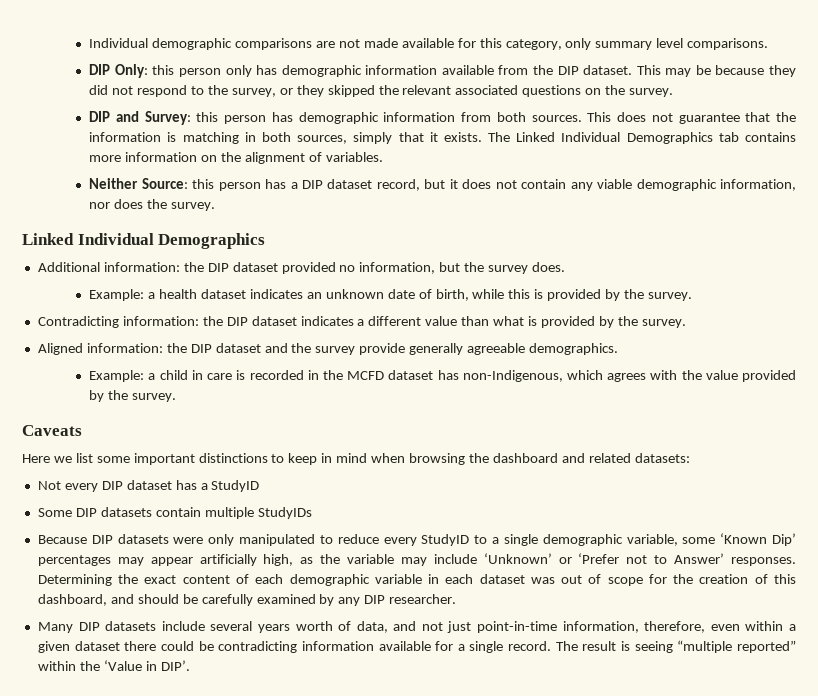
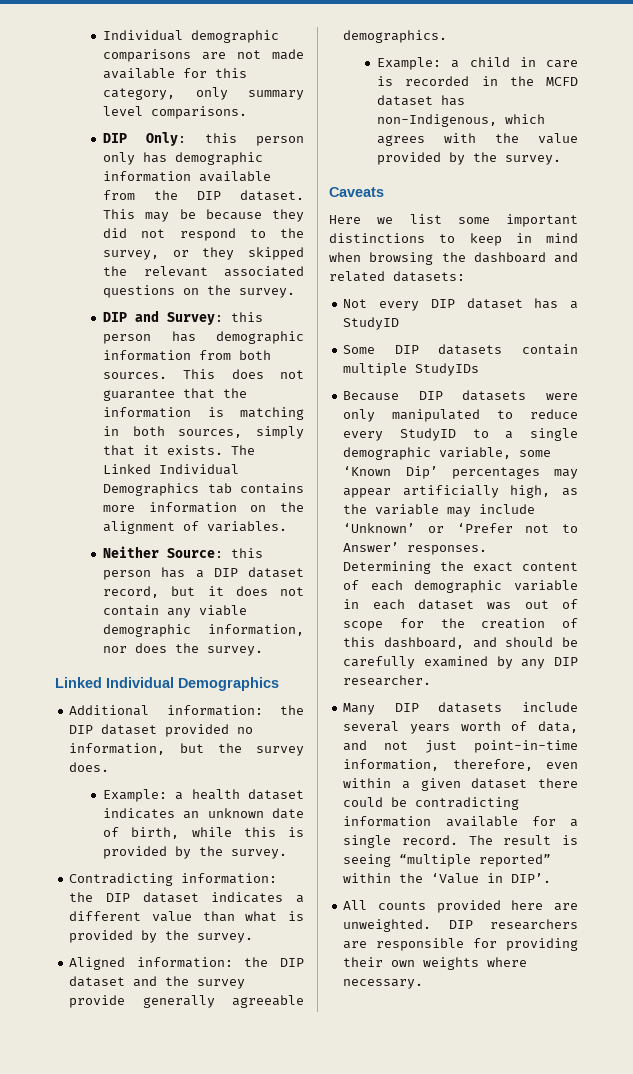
+ All counts provided here are unweighted. DIP researchers are responsible for providing their own weights where necessary.

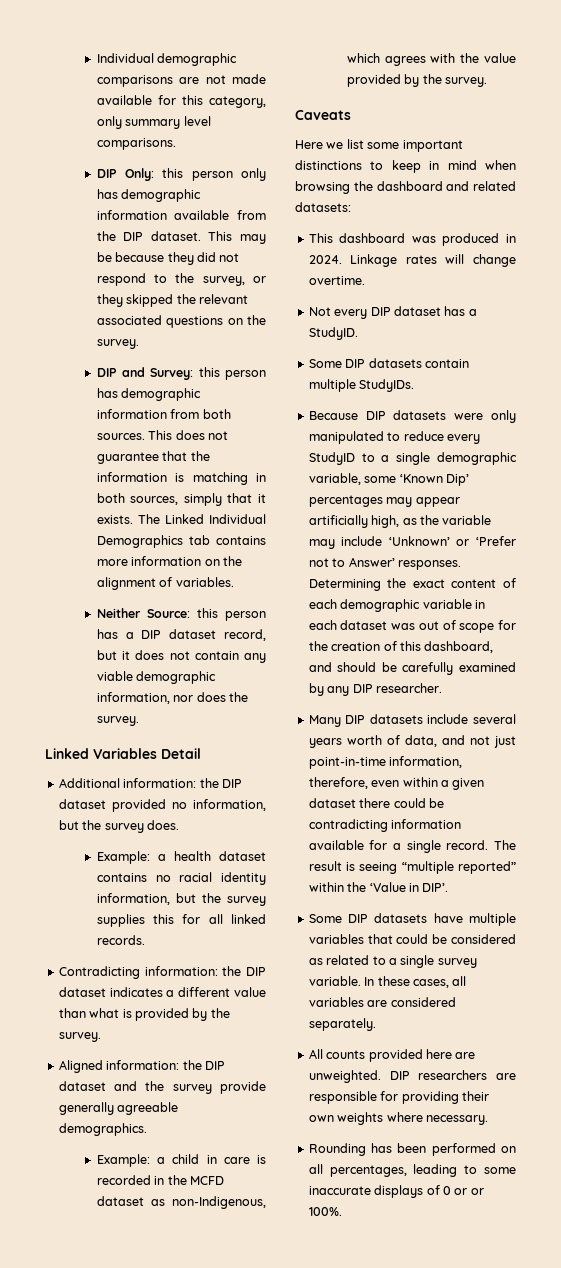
  Neither Source: this person has a DIP dataset record, but it does not contain any viable demographic information, nor does the survey.
- Linked Individual Demographics
+ Linked Variables Detail
- Example: a health dataset indicates an unknown date of birth, while this is provided by the survey.
+ Example: a health dataset contains no racial identity information, but the survey supplies this for all linked records.
- Example: a child in care is recorded in the MCFD dataset has non-Indigenous, which agrees with the value provided by the survey.
+ Example: a child in care is recorded in the MCFD dataset as non-Indigenous, which agrees with the value provided by the survey.
+ This dashboard was produced in 2024. Linkage rates will change overtime.
- Not every DIP dataset has a StudyID
+ Not every DIP dataset has a StudyID.
- Some DIP datasets contain multiple StudyIDs
+ Some DIP datasets contain multiple StudyIDs.
+ Some DIP datasets have multiple variables that could be considered as related to a single survey variable. In these cases, all variables are considered separately.
+ Rounding has been performed on all percentages, leading to some inaccurate displays of 0 or or 100%.

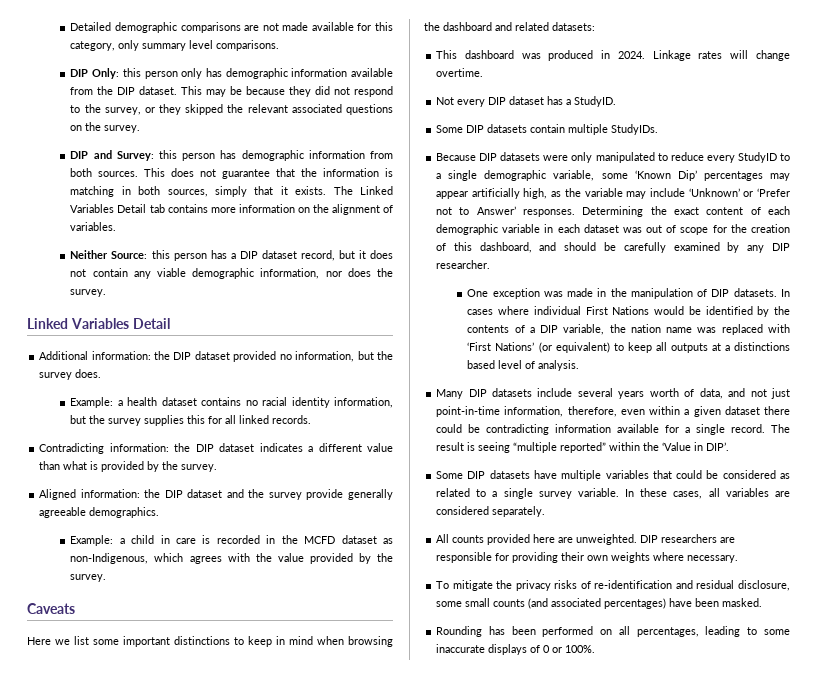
- Individual demographic comparisons are not made available for this category, only summary level comparisons.
+ Detailed demographic comparisons are not made available for this category, only summary level comparisons.
- The Linked Individual Demographics tab contains more information on the alignment of variables.
+ The Linked Variables Detail tab contains more information on the alignment of variables.
+ One exception was made in the manipulation of DIP datasets. In cases where individual First Nations would be identified by the contents of a DIP variable, the nation name was replaced with ‘First Nations’ (or equivalent) to keep all outputs at a distinctions based level of analysis.
+ To mitigate the privacy risks of re-identification and residual disclosure, some small counts (and associated percentages) have been masked.
- Rounding has been performed on all percentages, leading to some inaccurate displays of 0 or or 100%.
+ Rounding has been performed on all percentages, leading to some inaccurate displays of 0 or 100%.

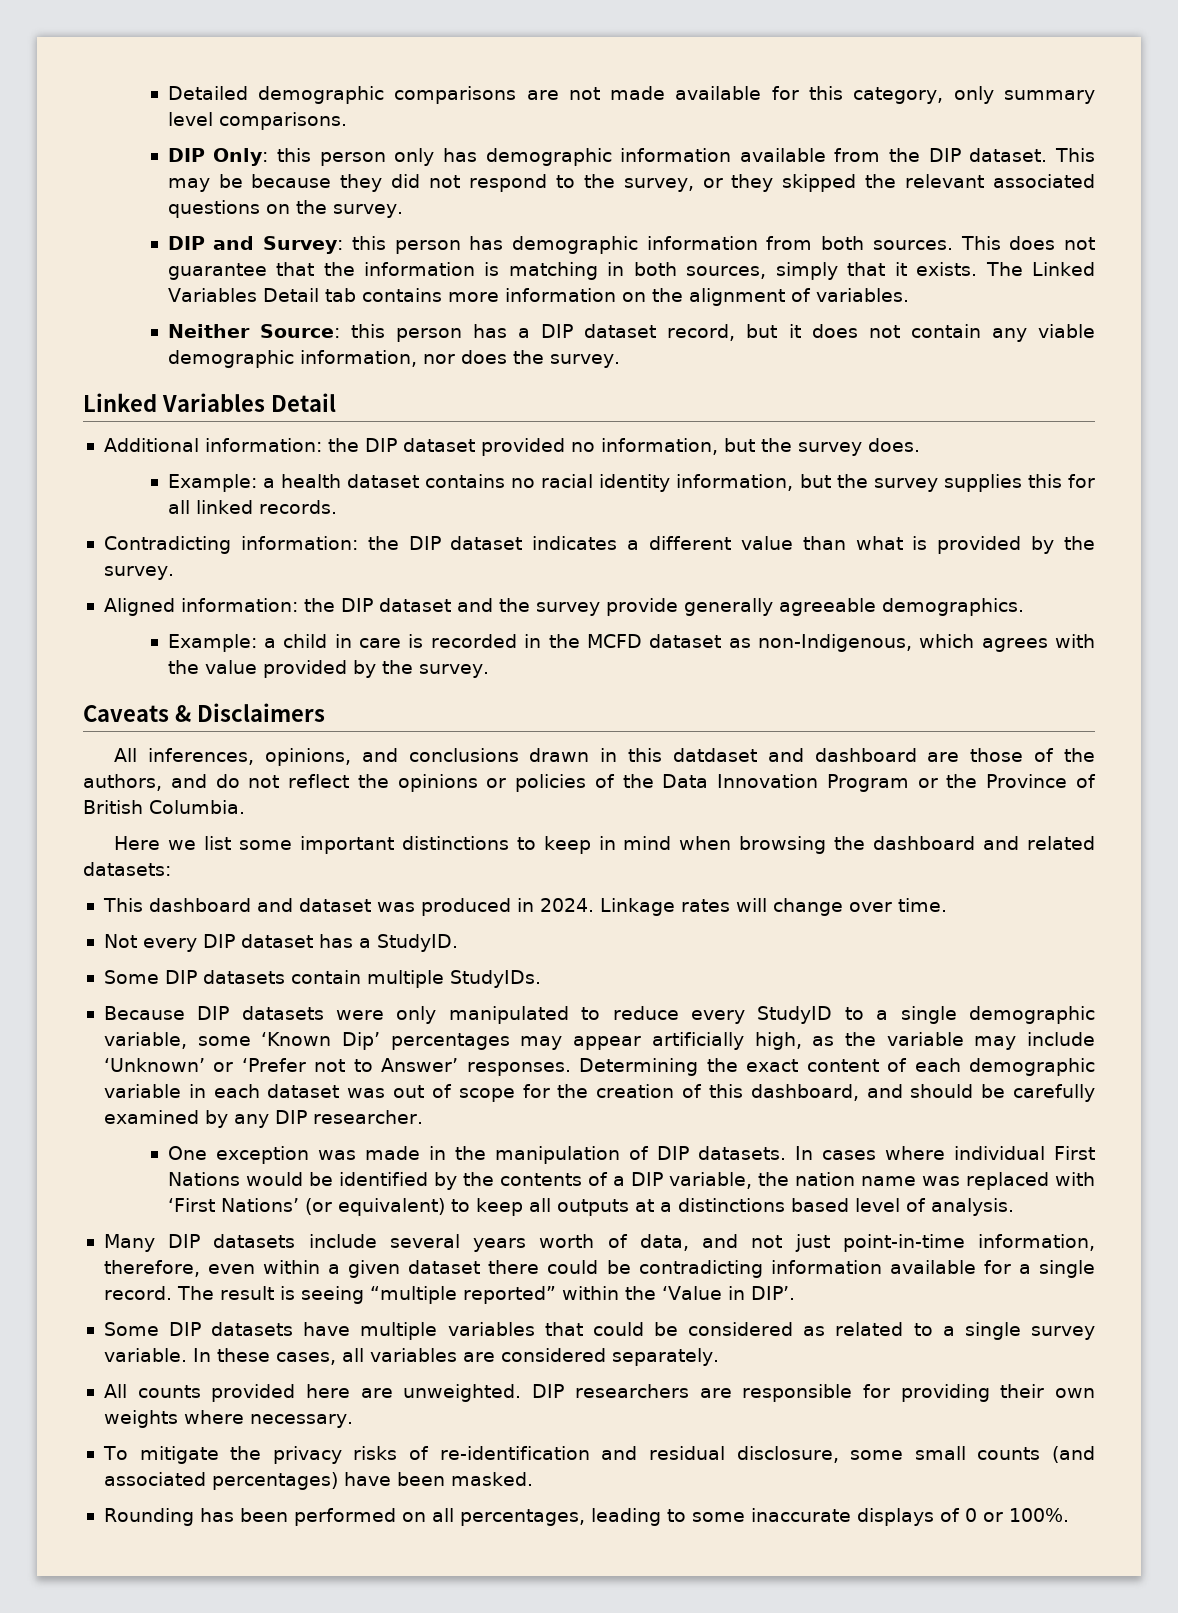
- Caveats
+ Caveats & Disclaimers
+ All inferences, opinions, and conclusions drawn in this datdaset and dashboard are those of the authors, and do not reflect the opinions or policies of the Data Innovation Program or the Province of British Columbia.
- This dashboard was produced in 2024.
+ This dashboard and dataset was produced in 2024.
- Linkage rates will change overtime.
+ Linkage rates will change over time.

